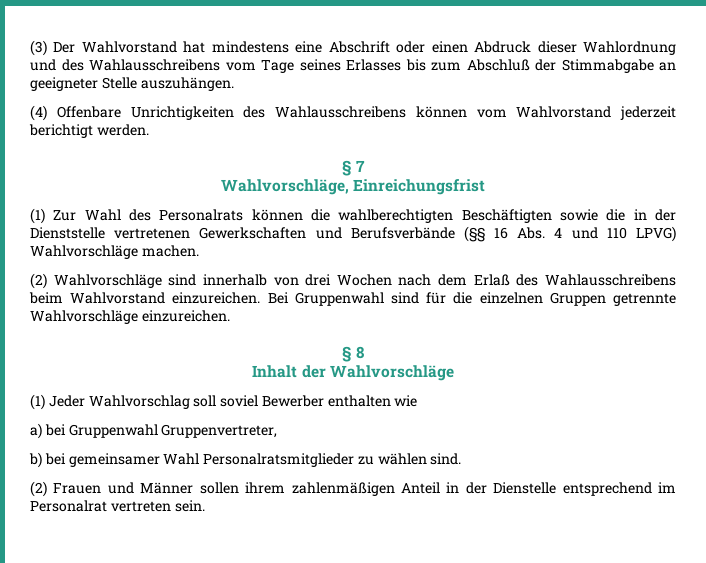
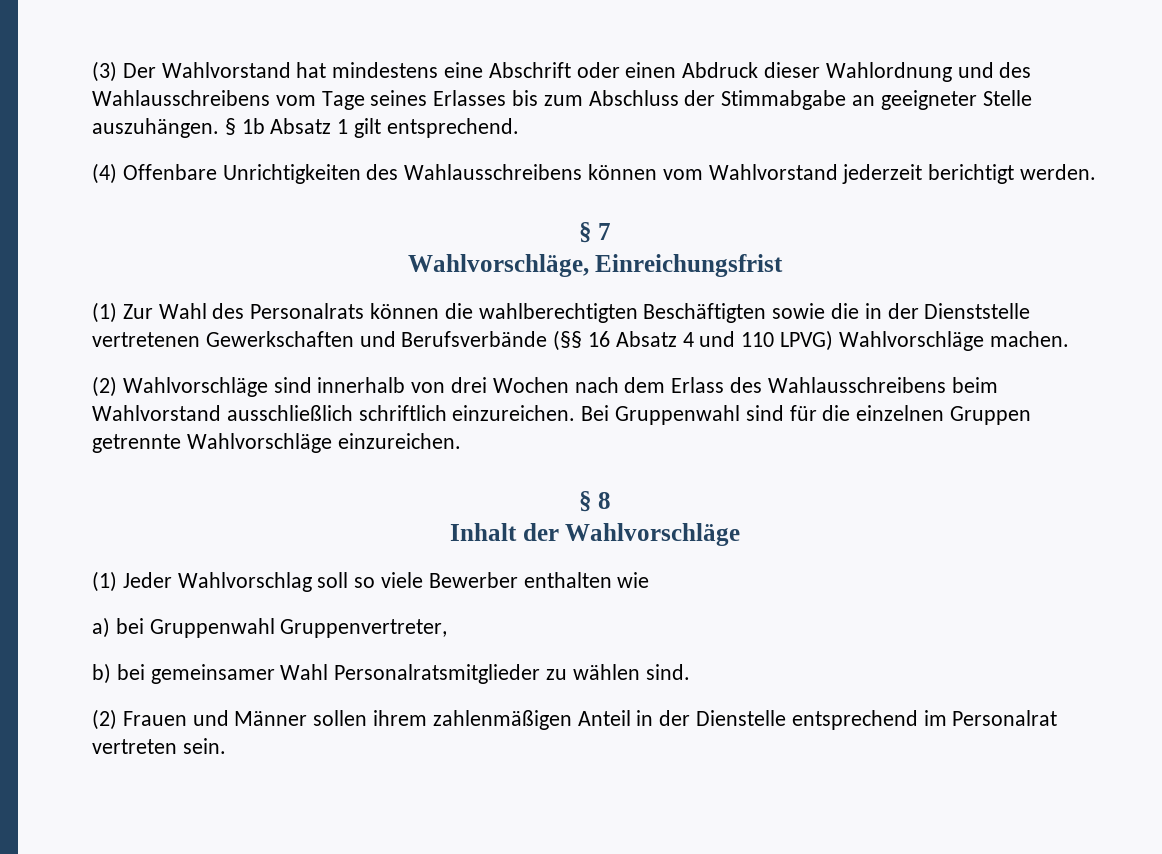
- (3) Der Wahlvorstand hat mindestens eine Abschrift oder einen Abdruck dieser Wahlordnung und des Wahlausschreibens vom Tage seines Erlasses bis zum Abschluß der Stimmabgabe an geeigneter Stelle auszuhängen.
+ (3) Der Wahlvorstand hat mindestens eine Abschrift oder einen Abdruck dieser Wahlordnung und des Wahlausschreibens vom Tage seines Erlasses bis zum Abschluss der Stimmabgabe an geeigneter Stelle auszuhängen. § 1b Absatz 1 gilt entsprechend.
- (1) Zur Wahl des Personalrats können die wahlberechtigten Beschäftigten sowie die in der Dienststelle vertretenen Gewerkschaften und Berufsverbände (§§ 16 Abs. 4 und 110 LPVG) Wahlvorschläge machen.
+ (1) Zur Wahl des Personalrats können die wahlberechtigten Beschäftigten sowie die in der Dienststelle vertretenen Gewerkschaften und Berufsverbände (§§ 16 Absatz 4 und 110 LPVG) Wahlvorschläge machen.
- (2) Wahlvorschläge sind innerhalb von drei Wochen nach dem Erlaß des Wahlausschreibens beim Wahlvorstand einzureichen.
+ (2) Wahlvorschläge sind innerhalb von drei Wochen nach dem Erlass des Wahlausschreibens beim Wahlvorstand ausschließlich schriftlich einzureichen.
- (1) Jeder Wahlvorschlag soll soviel Bewerber enthalten wie
+ (1) Jeder Wahlvorschlag soll so viele Bewerber enthalten wie

